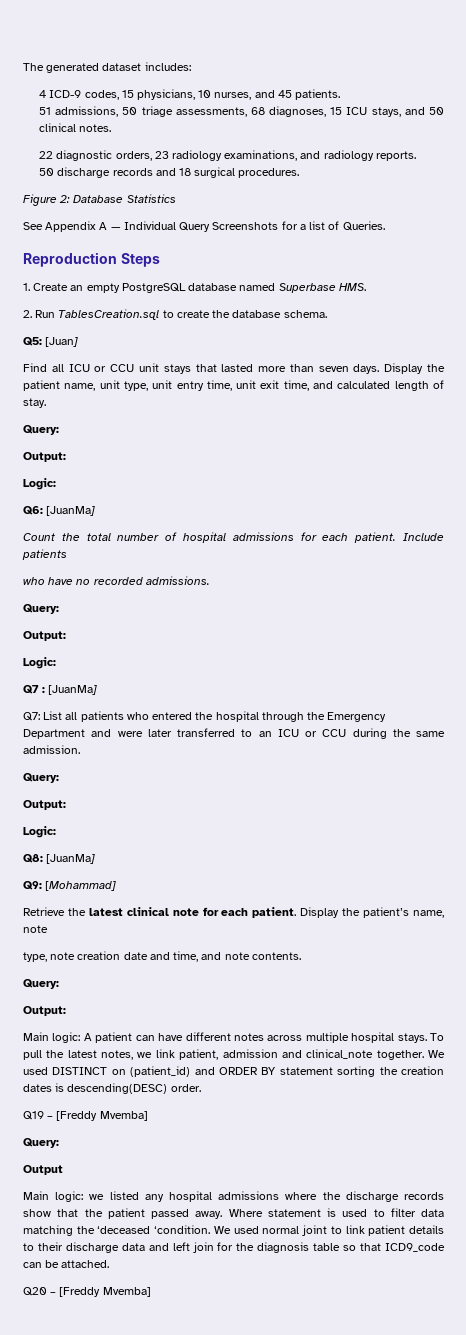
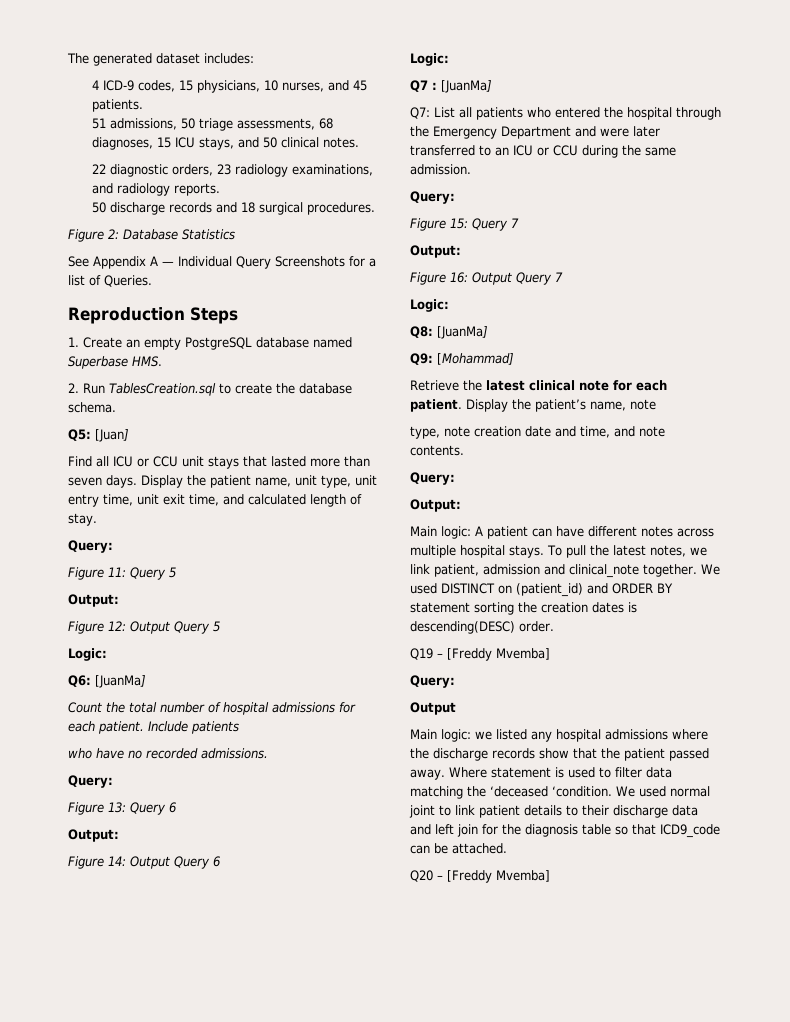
  Display the patient name, unit type, unit entry time, unit exit time, and calculated length of stay.
  Query:
+ Figure 11: Query 5
  Output:
+ Figure 12: Output Query 5
  who have no recorded admissions.
  Query:
+ Figure 13: Query 6
  Output:
+ Figure 14: Output Query 6
  Q7: List all patients who entered the hospital through the Emergency Department and were later transferred to an ICU or CCU during the same admission.
  Query:
+ Figure 15: Query 7
  Output:
+ Figure 16: Output Query 7

